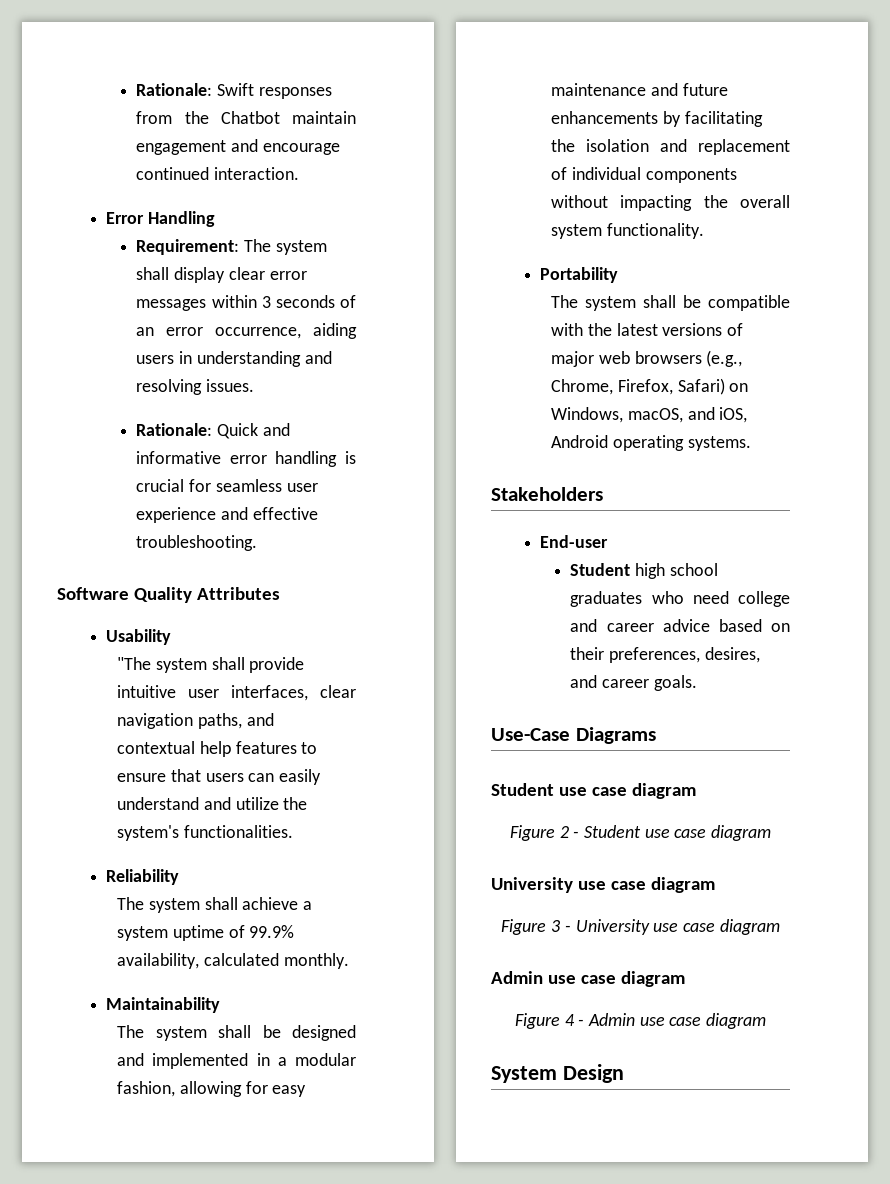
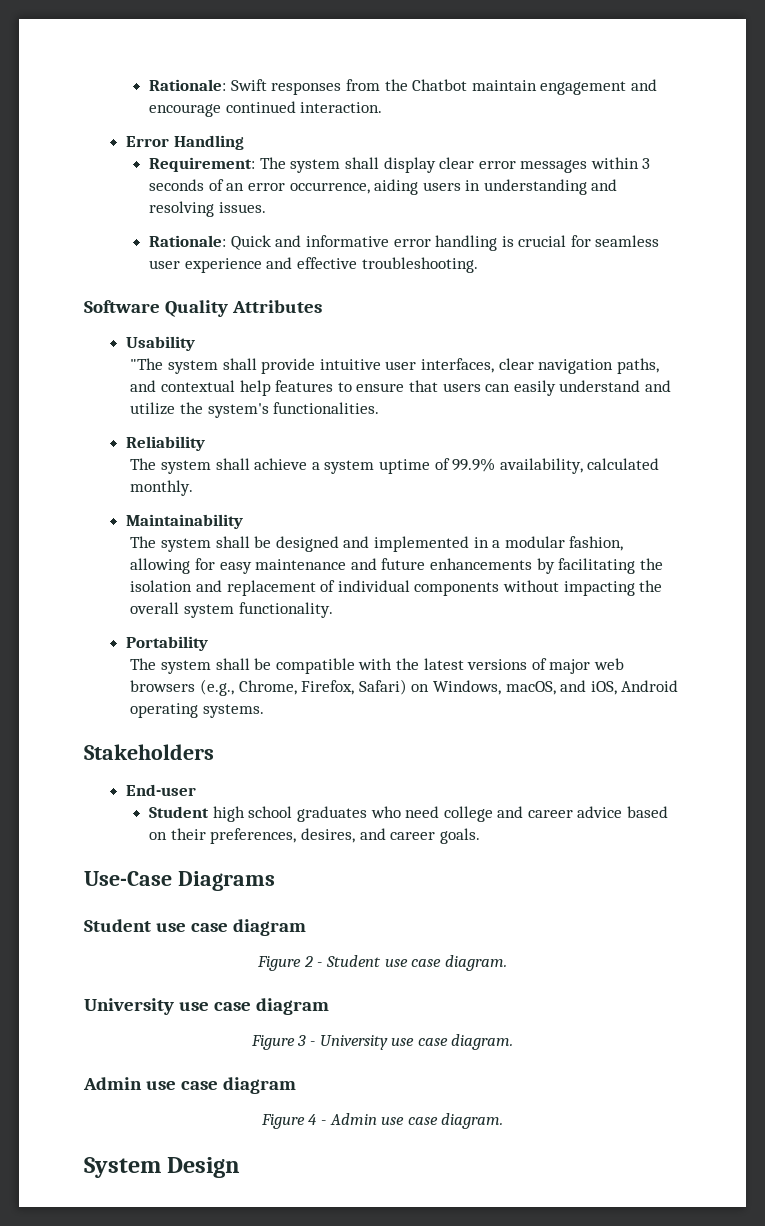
- Figure 2 - Student use case diagram
+ Figure 2 - Student use case diagram.
- Figure 3 - University use case diagram
+ Figure 3 - University use case diagram.
- Figure 4 - Admin use case diagram
+ Figure 4 - Admin use case diagram.

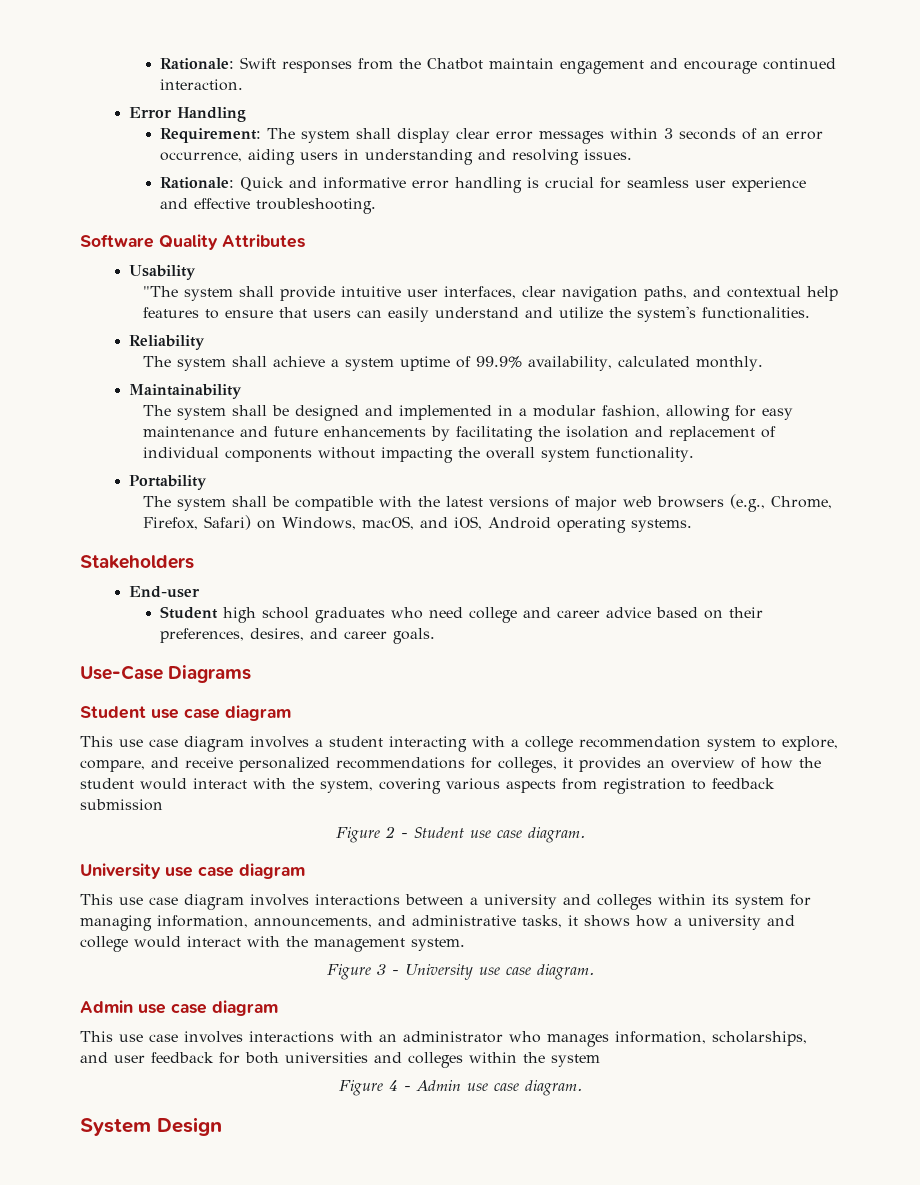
+ This use case diagram involves a student interacting with a college recommendation system to explore, compare, and receive personalized recommendations for colleges, it provides an overview of how the student would interact with the system, covering various aspects from registration to feedback submission
+ This use case diagram involves interactions between a university and colleges within its system for managing information, announcements, and administrative tasks, it shows how a university and college would interact with the management system.
+ This use case involves interactions with an administrator who manages information, scholarships, and user feedback for both universities and colleges within the system

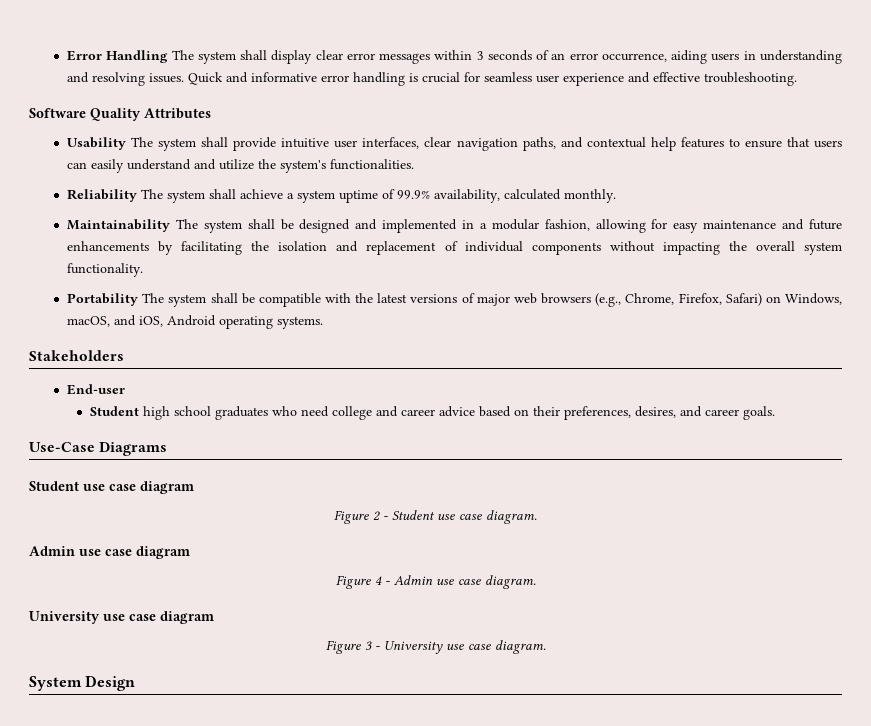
- Rationale: Swift responses from the Chatbot maintain engagement and encourage continued interaction.
- Error Handling
- Requirement: The system shall display clear error messages within 3 seconds of an error occurrence, aiding users in understanding and resolving issues.
- Rationale: Quick and informative error handling is crucial for seamless user experience and effective troubleshooting.
+ Error Handling The system shall display clear error messages within 3 seconds of an error occurrence, aiding users in understanding and resolving issues. Quick and informative error handling is crucial for seamless user experience and effective troubleshooting.
- Usability
- "The system shall provide intuitive user interfaces, clear navigation paths, and contextual help features to ensure that users can easily understand and utilize the system's functionalities.
+ Usability The system shall provide intuitive user interfaces, clear navigation paths, and contextual help features to ensure that users can easily understand and utilize the system's functionalities.
- Reliability
- The system shall achieve a system uptime of 99.9% availability, calculated monthly.
+ Reliability The system shall achieve a system uptime of 99.9% availability, calculated monthly.
- Maintainability
- The system shall be designed and implemented in a modular fashion, allowing for easy maintenance and future enhancements by facilitating the isolation and replacement of individual components without impacting the overall system functionality.
+ Maintainability The system shall be designed and implemented in a modular fashion, allowing for easy maintenance and future enhancements by facilitating the isolation and replacement of individual components without impacting the overall system functionality.
- Portability
- The system shall be compatible with the latest versions of major web browsers (e.g., Chrome, Firefox, Safari) on Windows, macOS, and iOS, Android operating systems.
+ Portability The system shall be compatible with the latest versions of major web browsers (e.g., Chrome, Firefox, Safari) on Windows, macOS, and iOS, Android operating systems.
- This use case diagram involves a student interacting with a college recommendation system to explore, compare, and receive personalized recommendations for colleges, it provides an overview of how the student would interact with the system, covering various aspects from registration to feedback submission
+ Admin use case diagram
+ Figure 4 - Admin use case diagram.
  University use case diagram
- This use case diagram involves interactions between a university and colleges within its system for managing information, announcements, and administrative tasks, it shows how a university and college would interact with the management system.
- Admin use case diagram
- This use case involves interactions with an administrator who manages information, scholarships, and user feedback for both universities and colleges within the system
- Figure 4 - Admin use case diagram.

